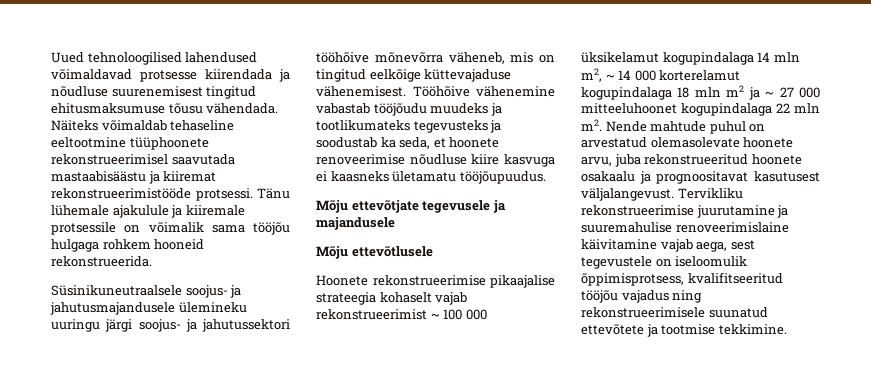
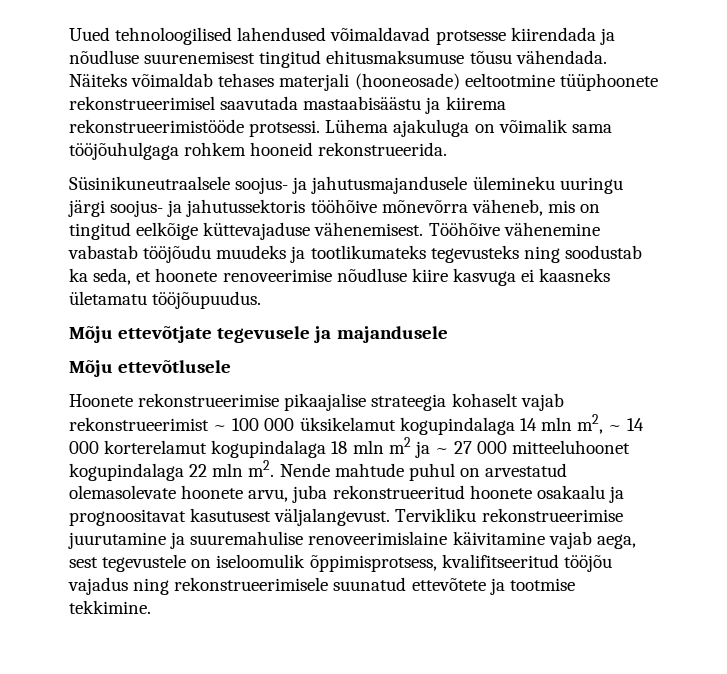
- Näiteks võimaldab tehaseline eeltootmine tüüphoonete rekonstrueerimisel saavutada mastaabisäästu ja kiiremat rekonstrueerimistööde protsessi.
+ Näiteks võimaldab tehases materjali (hooneosade) eeltootmine tüüphoonete rekonstrueerimisel saavutada mastaabisäästu ja kiirema rekonstrueerimistööde protsessi.
- Tänu lühemale ajakulule ja kiiremale protsessile on võimalik sama tööjõu hulgaga rohkem hooneid rekonstrueerida.
+ Lühema ajakuluga on võimalik sama tööjõuhulgaga rohkem hooneid rekonstrueerida.
- Süsinikuneutraalsele soojus- ja jahutusmajandusele ülemineku uuringu järgi soojus- ja jahutussektori tööhõive mõnevõrra väheneb, mis on tingitud eelkõige küttevajaduse vähenemisest.
+ Süsinikuneutraalsele soojus- ja jahutusmajandusele ülemineku uuringu järgi soojus- ja jahutussektoris tööhõive mõnevõrra väheneb, mis on tingitud eelkõige küttevajaduse vähenemisest.
- Tööhõive vähenemine vabastab tööjõudu muudeks ja tootlikumateks tegevusteks ja soodustab ka seda, et hoonete renoveerimise nõudluse kiire kasvuga ei kaasneks ületamatu tööjõupuudus.
+ Tööhõive vähenemine vabastab tööjõudu muudeks ja tootlikumateks tegevusteks ning soodustab ka seda, et hoonete renoveerimise nõudluse kiire kasvuga ei kaasneks ületamatu tööjõupuudus.

